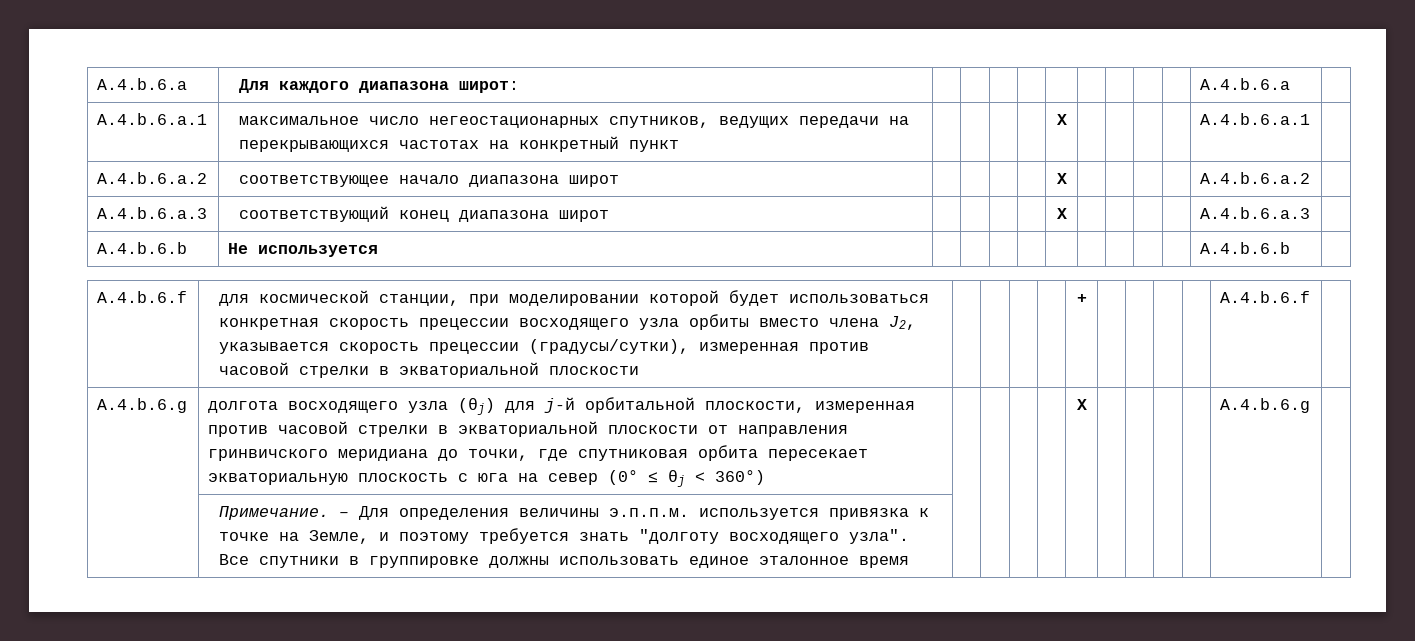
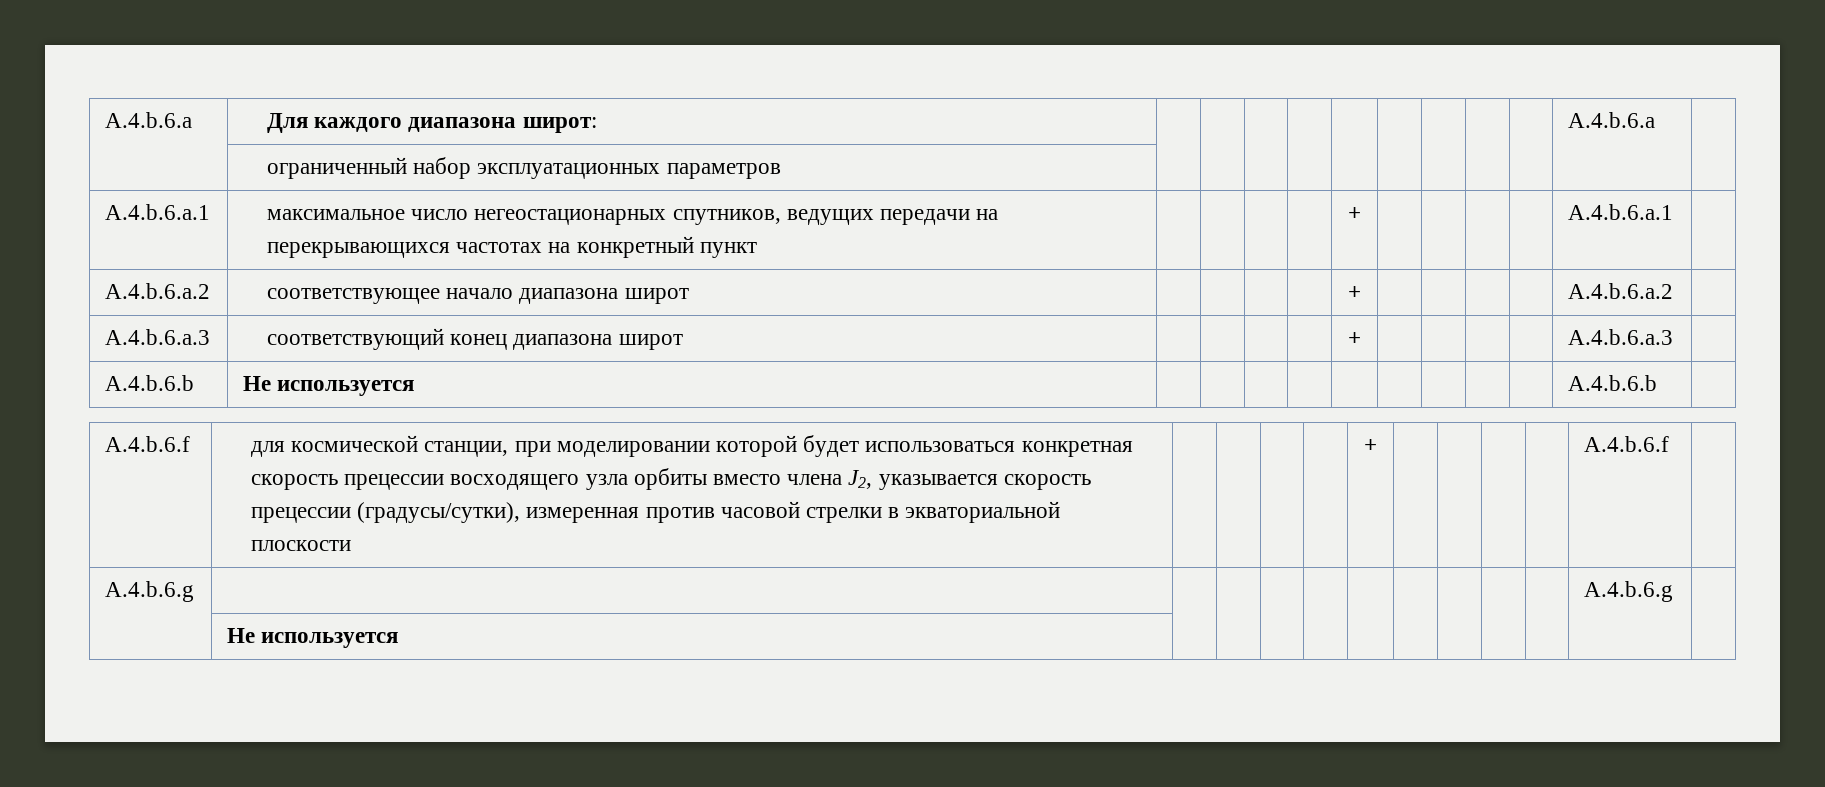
+ | ограниченный набор эксплуатационных параметров | | | | | | | | | | |
- A.4.b.6.a.1 | максимальное число негеостационарных спутников, ведущих передачи на перекрывающихся частотах на конкретный пункт | | | | | X | | | | | A.4.b.6.a.1 |
+ A.4.b.6.a.1 | максимальное число негеостационарных спутников, ведущих передачи на перекрывающихся частотах на конкретный пункт | | | | | + | | | | | A.4.b.6.a.1 |
- A.4.b.6.a.2 | соответствующее начало диапазона широт | | | | | X | | | | | A.4.b.6.a.2 |
+ A.4.b.6.a.2 | соответствующее начало диапазона широт | | | | | + | | | | | A.4.b.6.a.2 |
- A.4.b.6.a.3 | соответствующий конец диапазона широт | | | | | X | | | | | A.4.b.6.a.3 |
+ A.4.b.6.a.3 | соответствующий конец диапазона широт | | | | | + | | | | | A.4.b.6.a.3 |
- A.4.b.6.g | долгота восходящего узла (θj) для j-й орбитальной плоскости, измеренная против часовой стрелки в экваториальной плоскости от направления гринвичского меридиана до точки, где спутниковая орбита пересекает экваториальную плоскость с юга на север (0° ≤ θj < 360°) | | | | | X | | | | | A.4.b.6.g |
- | Примечание. – Для определения величины э.п.п.м. используется привязка к точке на Земле, и поэтому требуется знать "долготу восходящего узла". Все спутники в группировке должны использовать единое эталонное время | | | | | | | | | | |
+ A.4.b.6.g | | | | | | | | | | | A.4.b.6.g |
+ | Не используется | | | | | | | | | | |

